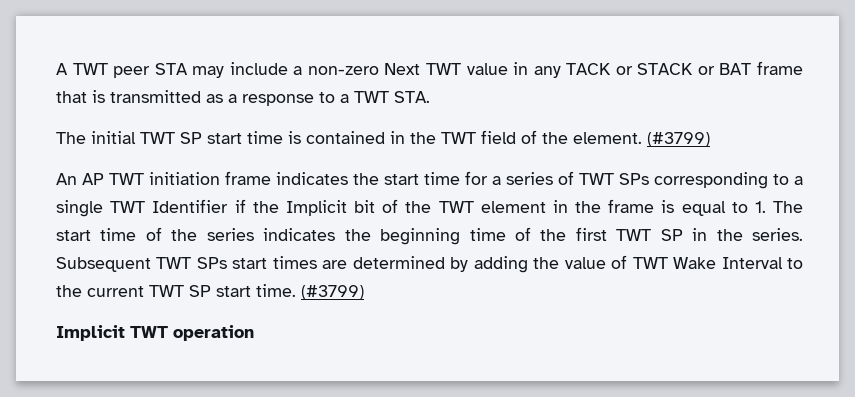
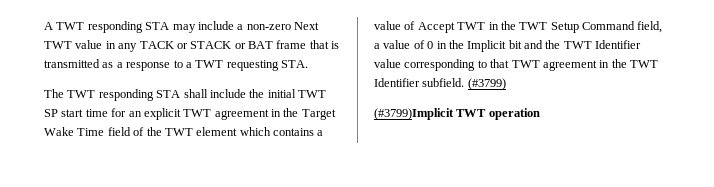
- A TWT peer STA may include a non-zero Next TWT value in any TACK or STACK or BAT frame that is transmitted as a response to a TWT STA.
+ A TWT responding STA may include a non-zero Next TWT value in any TACK or STACK or BAT frame that is transmitted as a response to a TWT requesting STA.
- The initial TWT SP start time is contained in the TWT field of the element. (#3799)
- An AP TWT initiation frame indicates the start time for a series of TWT SPs corresponding to a single TWT Identifier if the Implicit bit of the TWT element in the frame is equal to 1. The start time of the series indicates the beginning time of the first TWT SP in the series. Subsequent TWT SPs start times are determined by adding the value of TWT Wake Interval to the current TWT SP start time. (#3799)
- Implicit TWT operation
+ The TWT responding STA shall include the initial TWT SP start time for an explicit TWT agreement in the Target Wake Time field of the TWT element which contains a value of Accept TWT in the TWT Setup Command field, a value of 0 in the Implicit bit and the TWT Identifier value corresponding to that TWT agreement in the TWT Identifier subfield. (#3799)
+ (#3799)Implicit TWT operation

